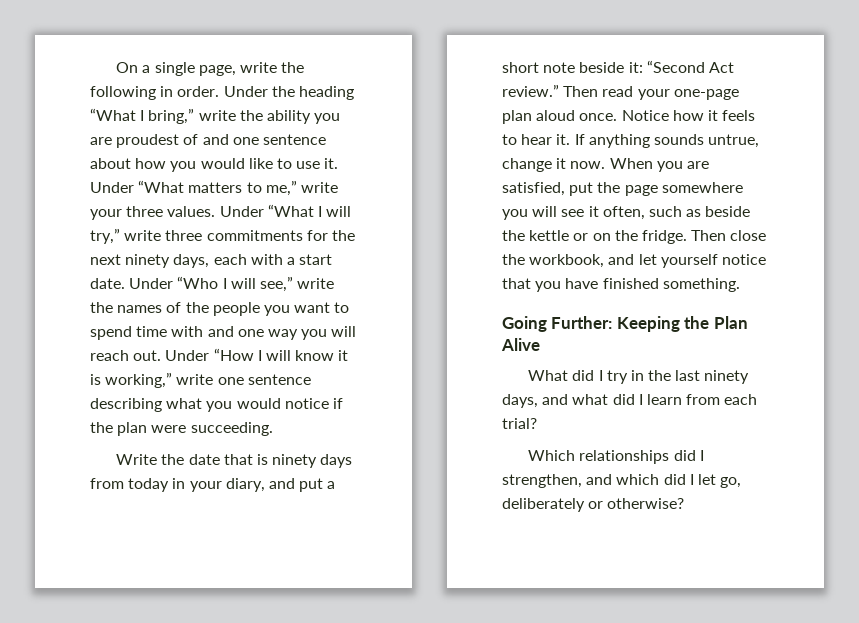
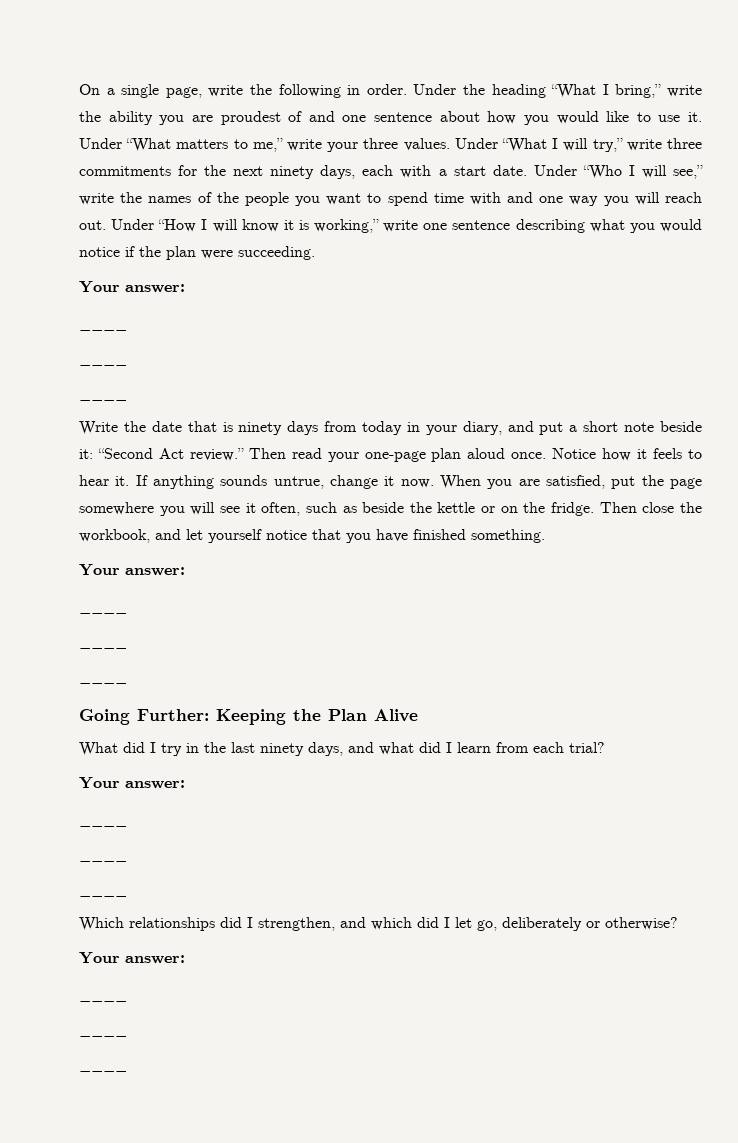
  Under “How I will know it is working,” write one sentence describing what you would notice if the plan were succeeding.
+ Your answer:
+ ____
+ ____
+ ____
  Then close the workbook, and let yourself notice that you have finished something.
+ Your answer:
+ ____
+ ____
+ ____
  What did I try in the last ninety days, and what did I learn from each trial?
+ Your answer:
+ ____
+ ____
+ ____
  Which relationships did I strengthen, and which did I let go, deliberately or otherwise?
+ Your answer:
+ ____
+ ____
+ ____

